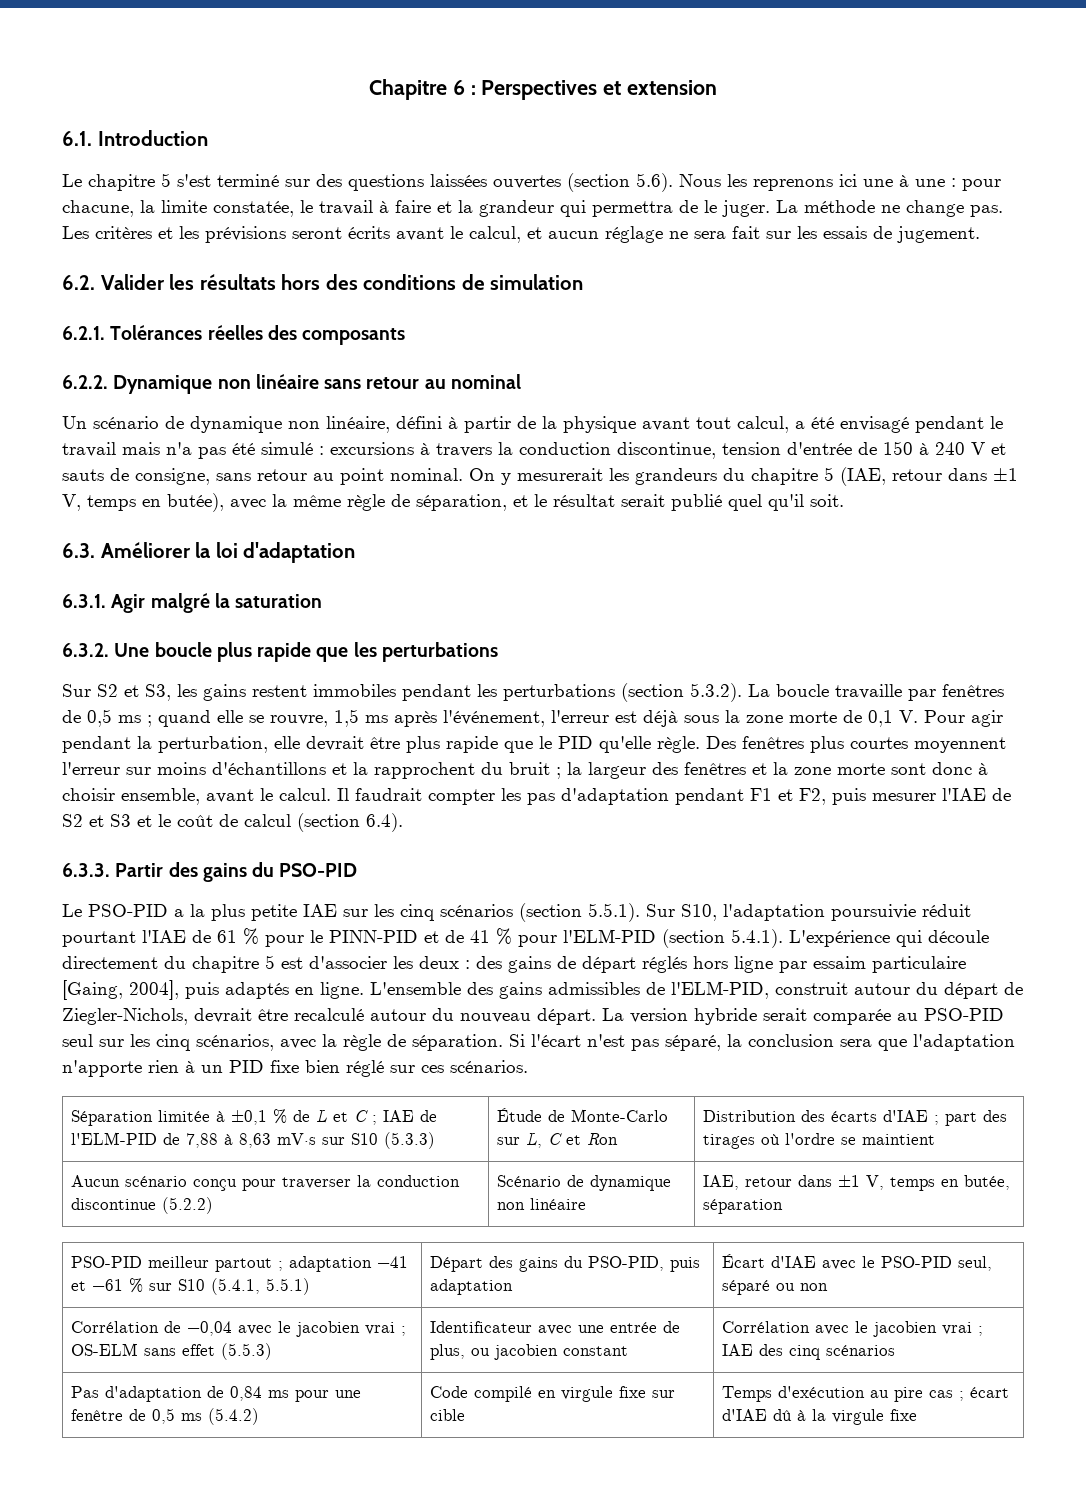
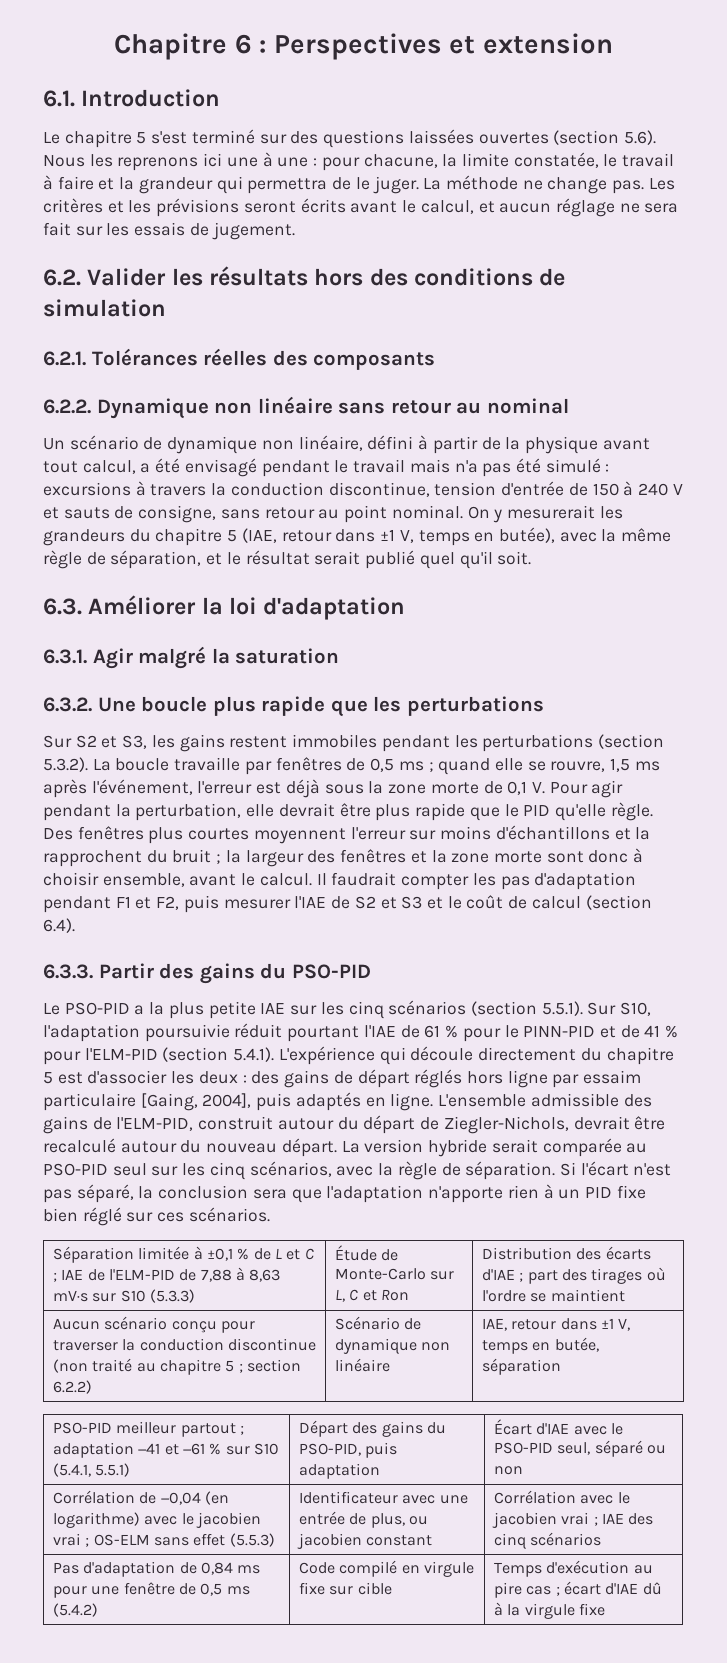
- L'ensemble des gains admissibles de l'ELM-PID, construit autour du départ de Ziegler-Nichols, devrait être recalculé autour du nouveau départ.
+ L'ensemble admissible des gains de l'ELM-PID, construit autour du départ de Ziegler-Nichols, devrait être recalculé autour du nouveau départ.
- Aucun scénario conçu pour traverser la conduction discontinue (5.2.2) | Scénario de dynamique non linéaire | IAE, retour dans ±1 V, temps en butée, séparation
+ Aucun scénario conçu pour traverser la conduction discontinue (non traité au chapitre 5 ; section 6.2.2) | Scénario de dynamique non linéaire | IAE, retour dans ±1 V, temps en butée, séparation
- Corrélation de −0,04 avec le jacobien vrai ; OS-ELM sans effet (5.5.3) | Identificateur avec une entrée de plus, ou jacobien constant | Corrélation avec le jacobien vrai ; IAE des cinq scénarios
+ Corrélation de −0,04 (en logarithme) avec le jacobien vrai ; OS-ELM sans effet (5.5.3) | Identificateur avec une entrée de plus, ou jacobien constant | Corrélation avec le jacobien vrai ; IAE des cinq scénarios

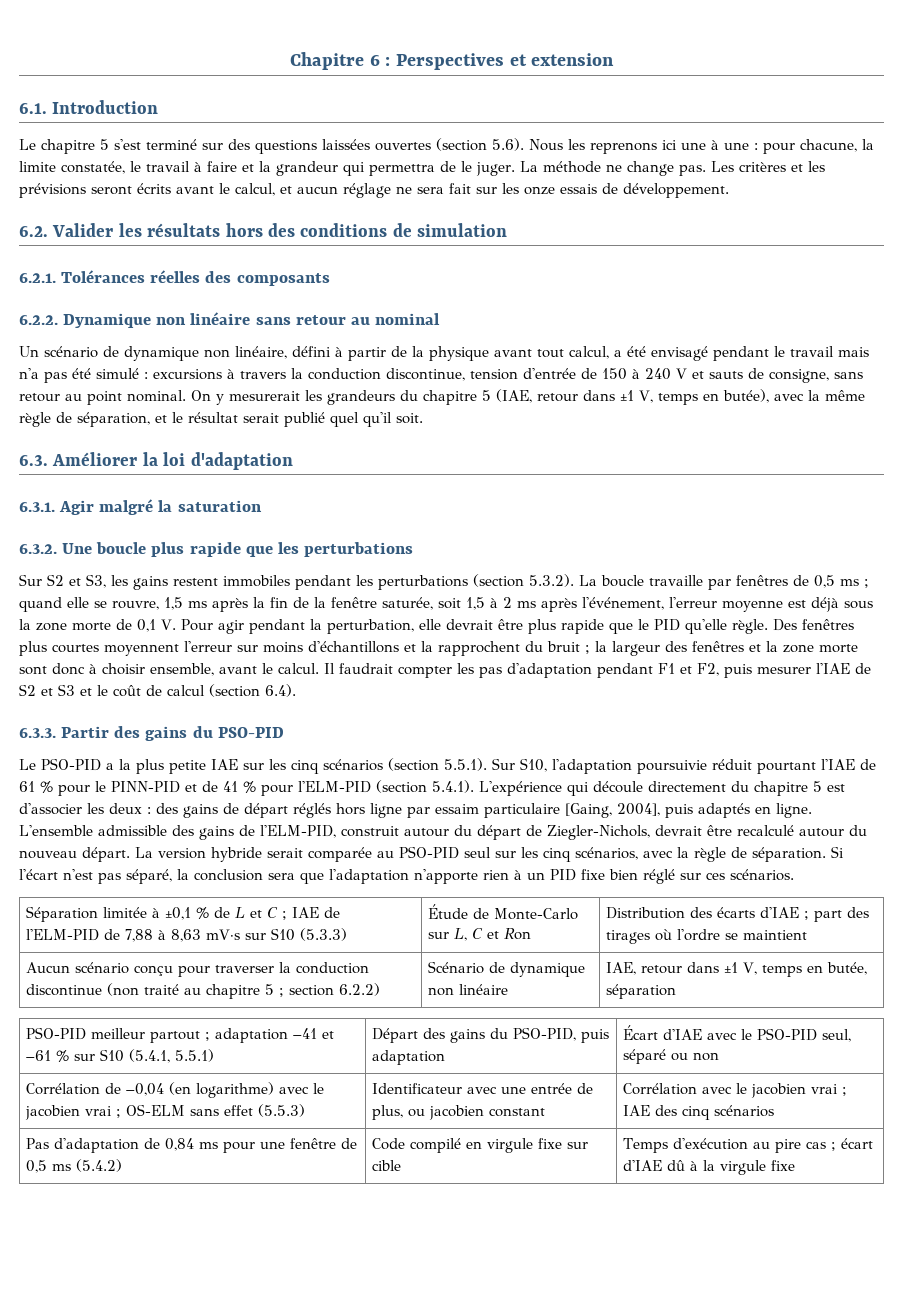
- Les critères et les prévisions seront écrits avant le calcul, et aucun réglage ne sera fait sur les essais de jugement.
+ Les critères et les prévisions seront écrits avant le calcul, et aucun réglage ne sera fait sur les onze essais de développement.
- Sur S2 et S3, les gains restent immobiles pendant les perturbations (section 5.3.2). La boucle travaille par fenêtres de 0,5 ms ; quand elle se rouvre, 1,5 ms après l'événement, l'erreur est déjà sous la zone morte de 0,1 V. Pour agir pendant la perturbation, elle devrait être plus rapide que le PID qu'elle règle.
+ Sur S2 et S3, les gains restent immobiles pendant les perturbations (section 5.3.2). La boucle travaille par fenêtres de 0,5 ms ; quand elle se rouvre, 1,5 ms après la fin de la fenêtre saturée, soit 1,5 à 2 ms après l'événement, l'erreur moyenne est déjà sous la zone morte de 0,1 V. Pour agir pendant la perturbation, elle devrait être plus rapide que le PID qu'elle règle.

